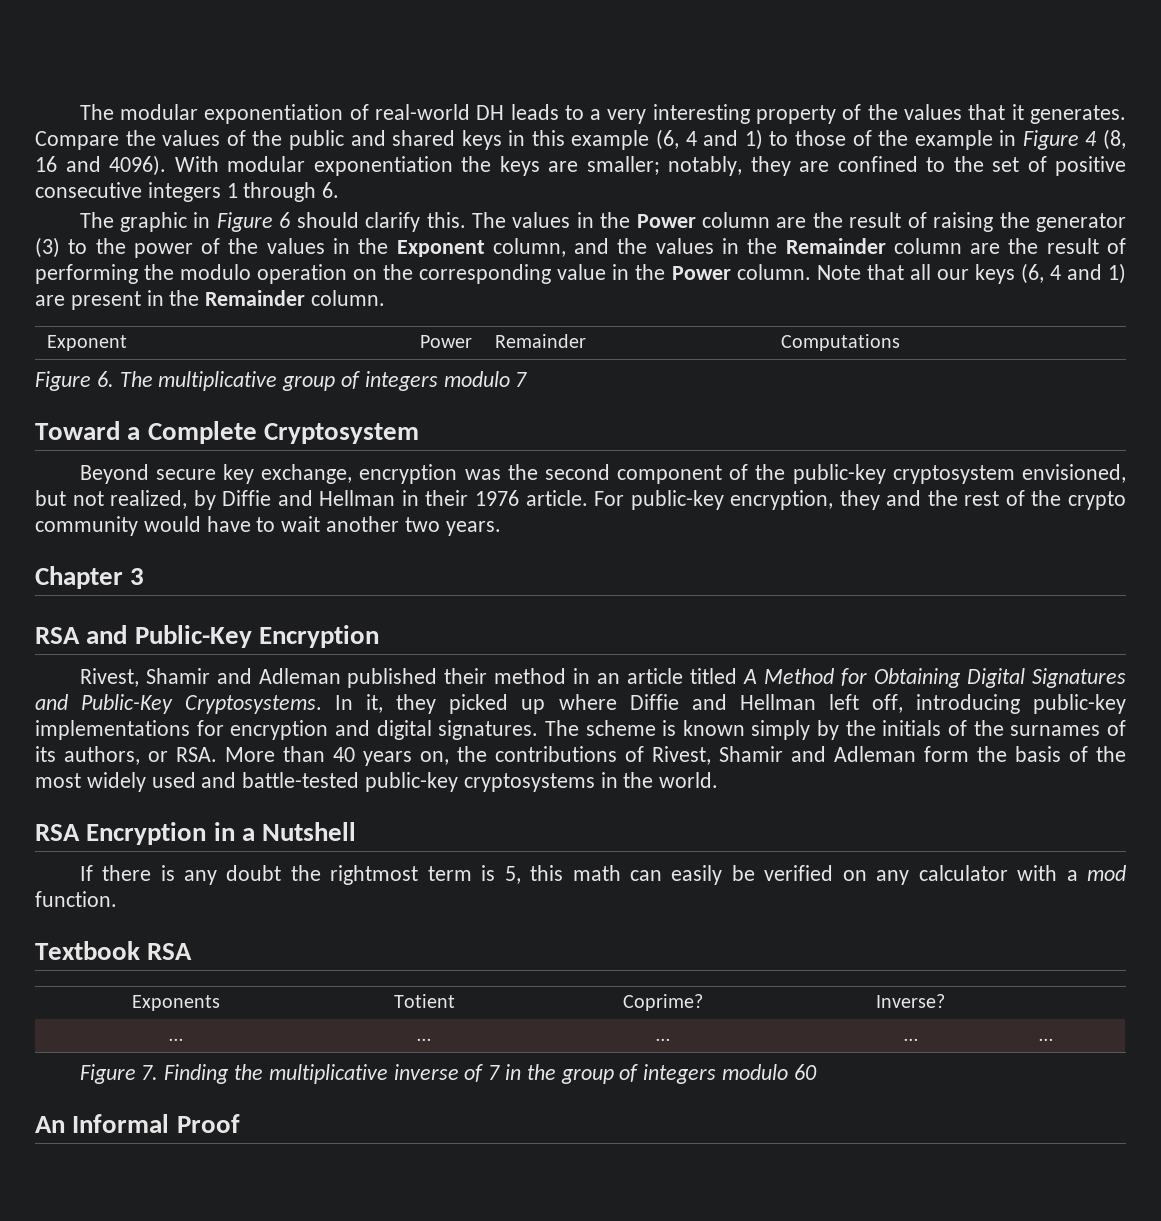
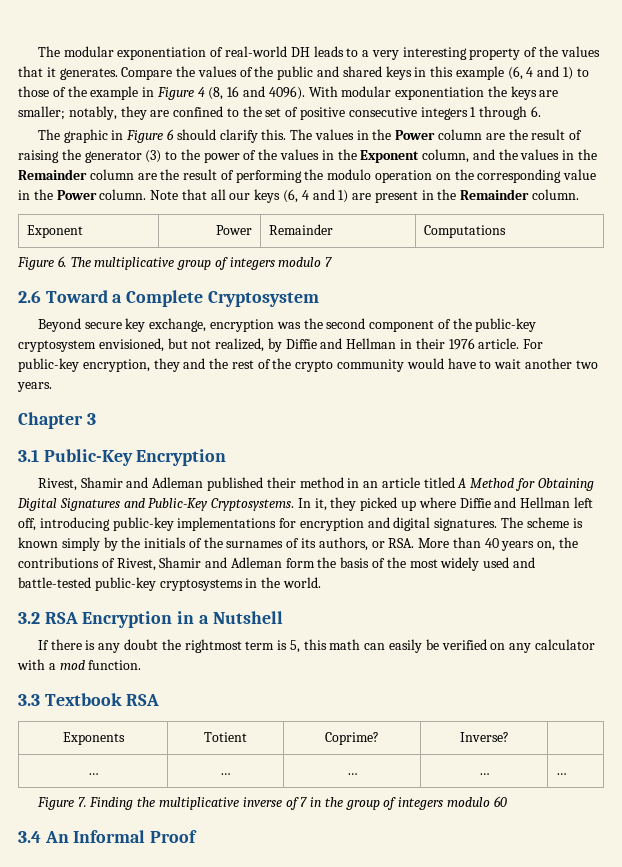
- Toward a Complete Cryptosystem
+ 2.6 Toward a Complete Cryptosystem
- RSA and Public-Key Encryption
+ 3.1 Public-Key Encryption
- RSA Encryption in a Nutshell
+ 3.2 RSA Encryption in a Nutshell
- Textbook RSA
+ 3.3 Textbook RSA
- An Informal Proof
+ 3.4 An Informal Proof

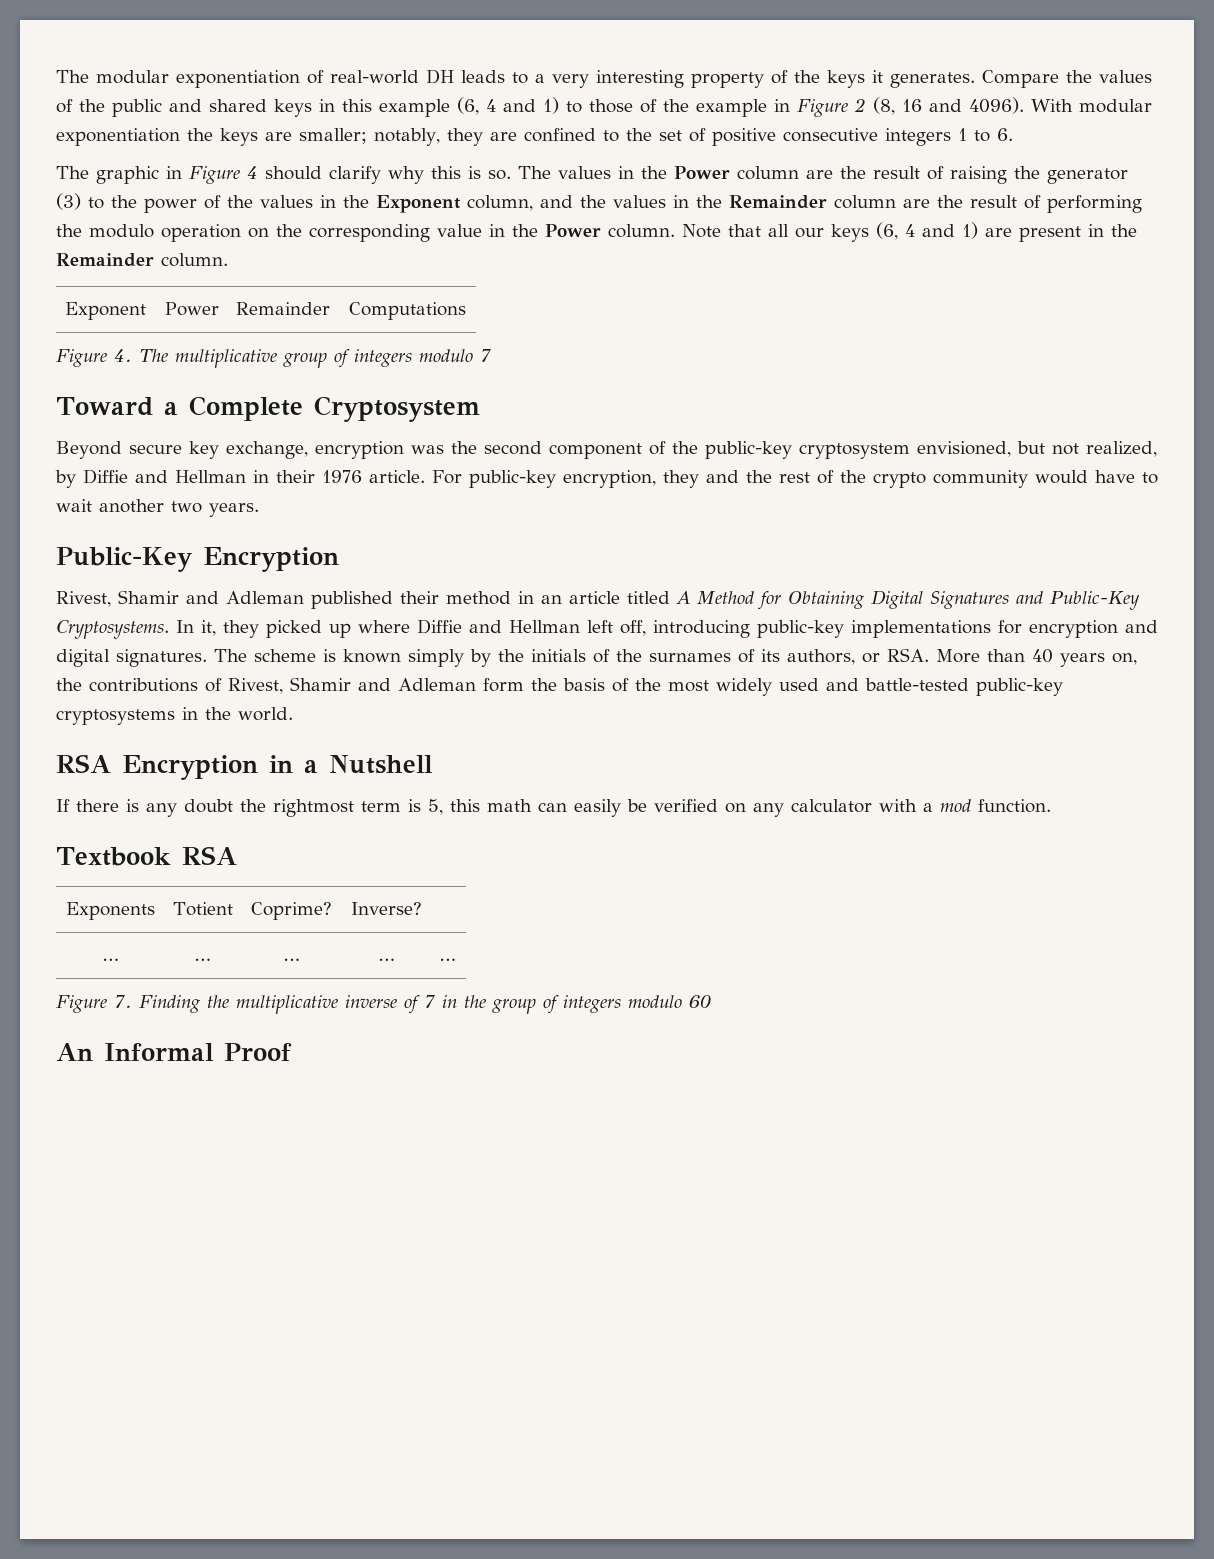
- The modular exponentiation of real-world DH leads to a very interesting property of the values that it generates.
+ The modular exponentiation of real-world DH leads to a very interesting property of the keys it generates.
- Compare the values of the public and shared keys in this example (6, 4 and 1) to those of the example in Figure 4 (8, 16 and 4096).
+ Compare the values of the public and shared keys in this example (6, 4 and 1) to those of the example in Figure 2 (8, 16 and 4096).
- With modular exponentiation the keys are smaller; notably, they are confined to the set of positive consecutive integers 1 through 6.
+ With modular exponentiation the keys are smaller; notably, they are confined to the set of positive consecutive integers 1 to 6.
- The graphic in Figure 6 should clarify this.
+ The graphic in Figure 4 should clarify why this is so.
- Figure 6. The multiplicative group of integers modulo 7
+ Figure 4. The multiplicative group of integers modulo 7
- 2.6 Toward a Complete Cryptosystem
+ Toward a Complete Cryptosystem
- Chapter 3
- 3.1 Public-Key Encryption
+ Public-Key Encryption
- 3.2 RSA Encryption in a Nutshell
+ RSA Encryption in a Nutshell
- 3.3 Textbook RSA
+ Textbook RSA
- 3.4 An Informal Proof
+ An Informal Proof

